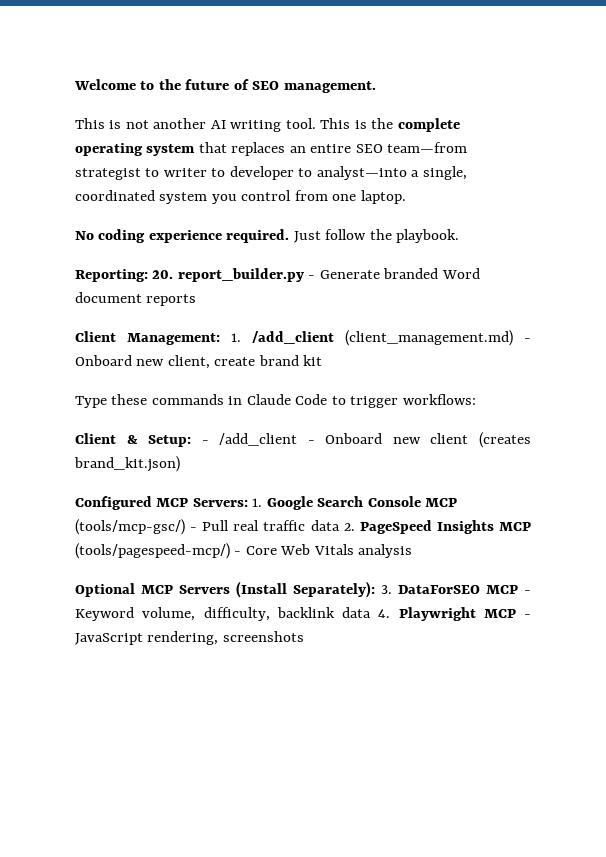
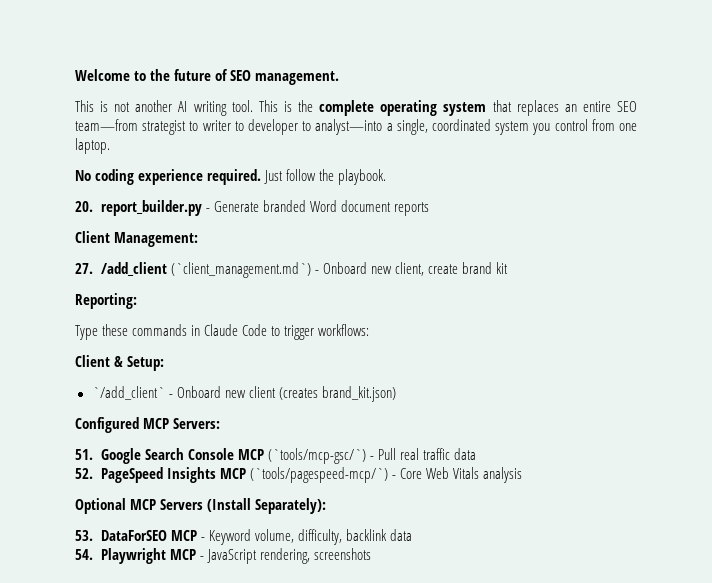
- Reporting: 20. report_builder.py - Generate branded Word document reports
+ 20. report_builder.py - Generate branded Word document reports
- Client Management: 1. /add_client (client_management.md) - Onboard new client, create brand kit
+ Client Management:
+ 27. /add_client (`client_management.md`) - Onboard new client, create brand kit
+ Reporting:
- Client & Setup: - /add_client - Onboard new client (creates brand_kit.json)
+ Client & Setup:
+ `/add_client` - Onboard new client (creates brand_kit.json)
- Configured MCP Servers: 1. Google Search Console MCP (tools/mcp-gsc/) - Pull real traffic data 2. PageSpeed Insights MCP (tools/pagespeed-mcp/) - Core Web Vitals analysis
+ Configured MCP Servers:
+ 51. Google Search Console MCP (`tools/mcp-gsc/`) - Pull real traffic data
+ 52. PageSpeed Insights MCP (`tools/pagespeed-mcp/`) - Core Web Vitals analysis
- Optional MCP Servers (Install Separately): 3. DataForSEO MCP - Keyword volume, difficulty, backlink data 4. Playwright MCP - JavaScript rendering, screenshots
+ Optional MCP Servers (Install Separately):
+ 53. DataForSEO MCP - Keyword volume, difficulty, backlink data
+ 54. Playwright MCP - JavaScript rendering, screenshots

